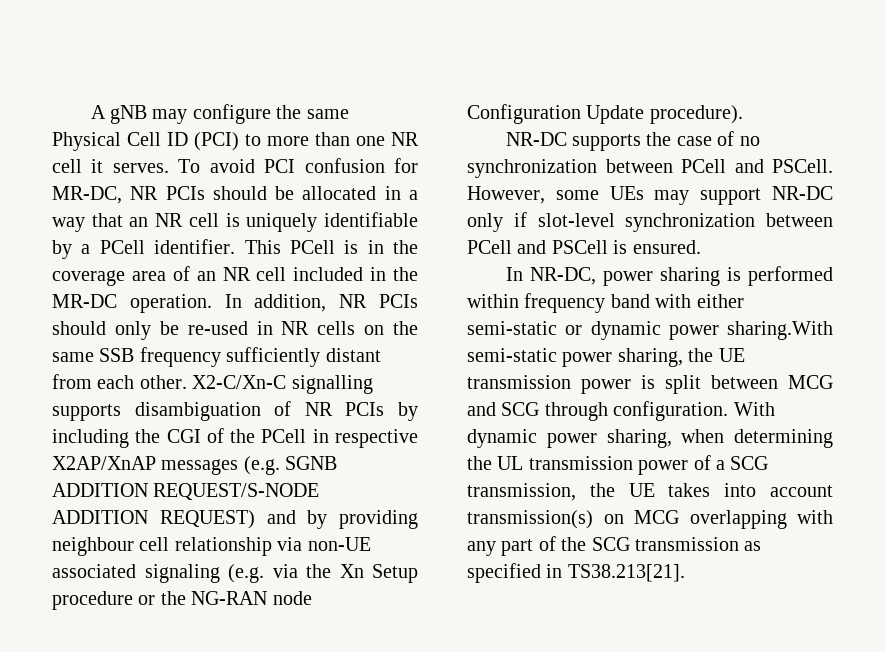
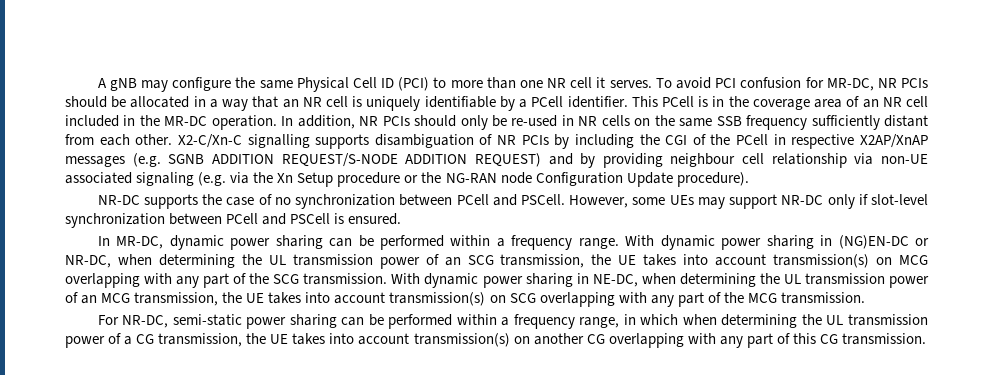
- In NR-DC, power sharing is performed within frequency band with either semi-static or dynamic power sharing.With semi-static power sharing, the UE transmission power is split between MCG and SCG through configuration. With dynamic power sharing, when determining the UL transmission power of a SCG transmission, the UE takes into account transmission(s) on MCG overlapping with any part of the SCG transmission as specified in TS38.213[21].
+ In MR-DC, dynamic power sharing can be performed within a frequency range. With dynamic power sharing in (NG)EN-DC or NR-DC, when determining the UL transmission power of an SCG transmission, the UE takes into account transmission(s) on MCG overlapping with any part of the SCG transmission. With dynamic power sharing in NE-DC, when determining the UL transmission power of an MCG transmission, the UE takes into account transmission(s) on SCG overlapping with any part of the MCG transmission.
+ For NR-DC, semi-static power sharing can be performed within a frequency range, in which when determining the UL transmission power of a CG transmission, the UE takes into account transmission(s) on another CG overlapping with any part of this CG transmission.

